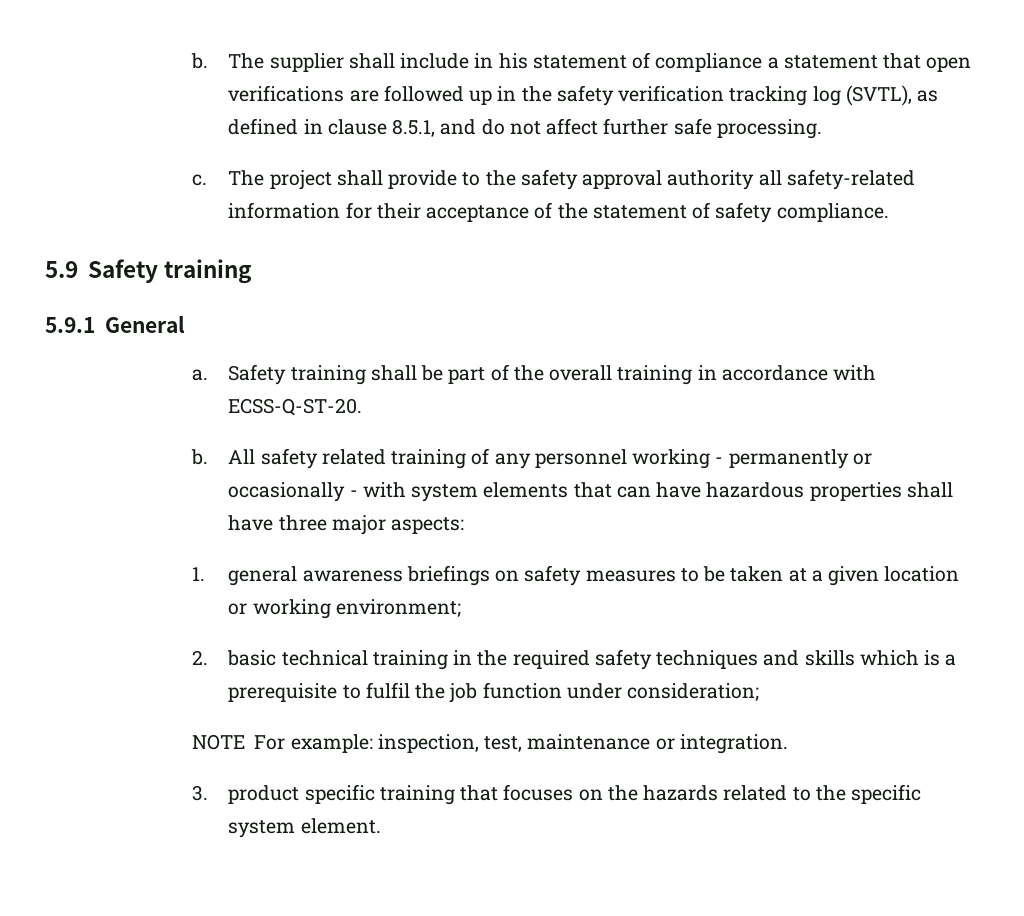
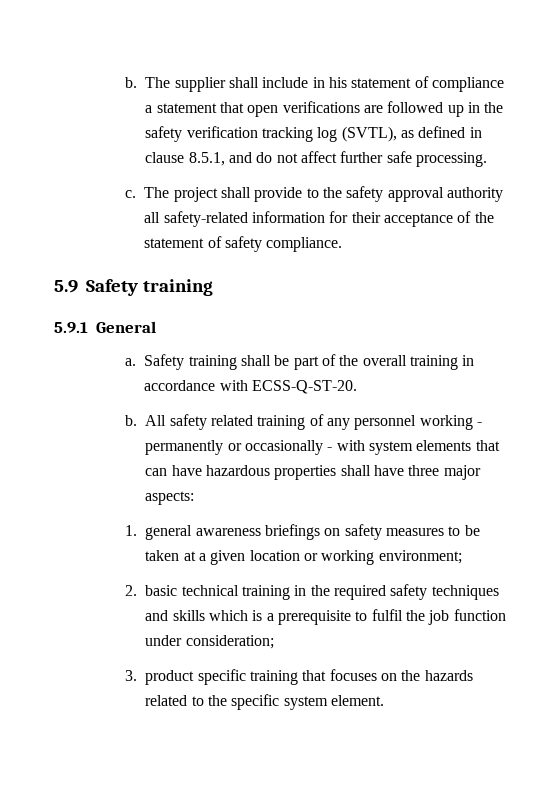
- NOTE For example: inspection, test, maintenance or integration.

